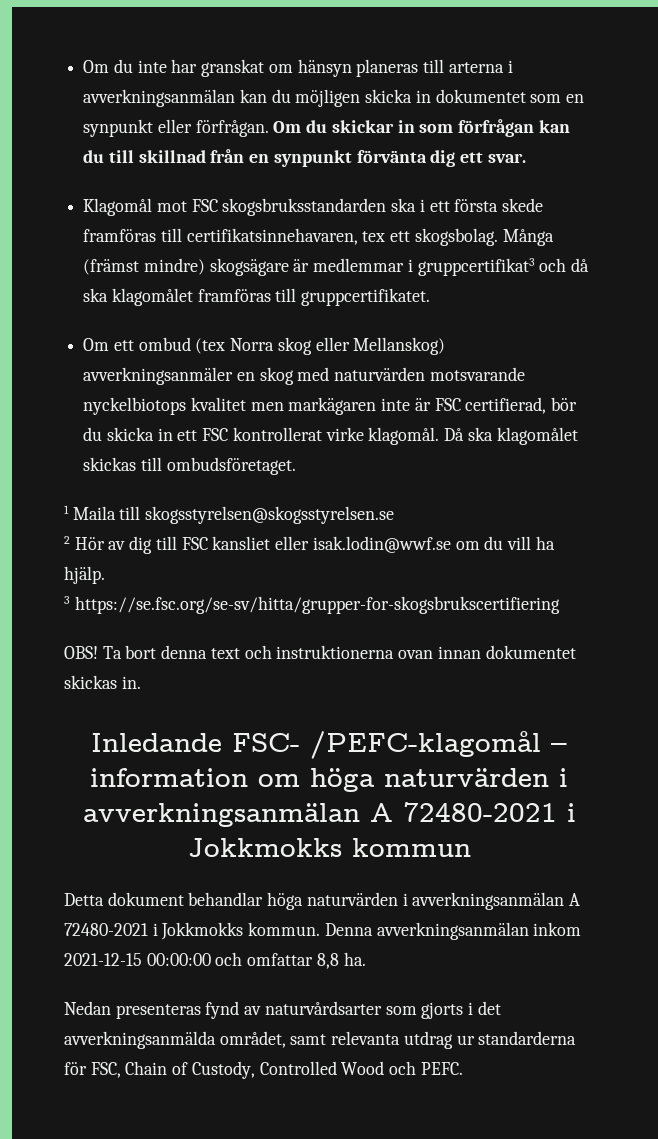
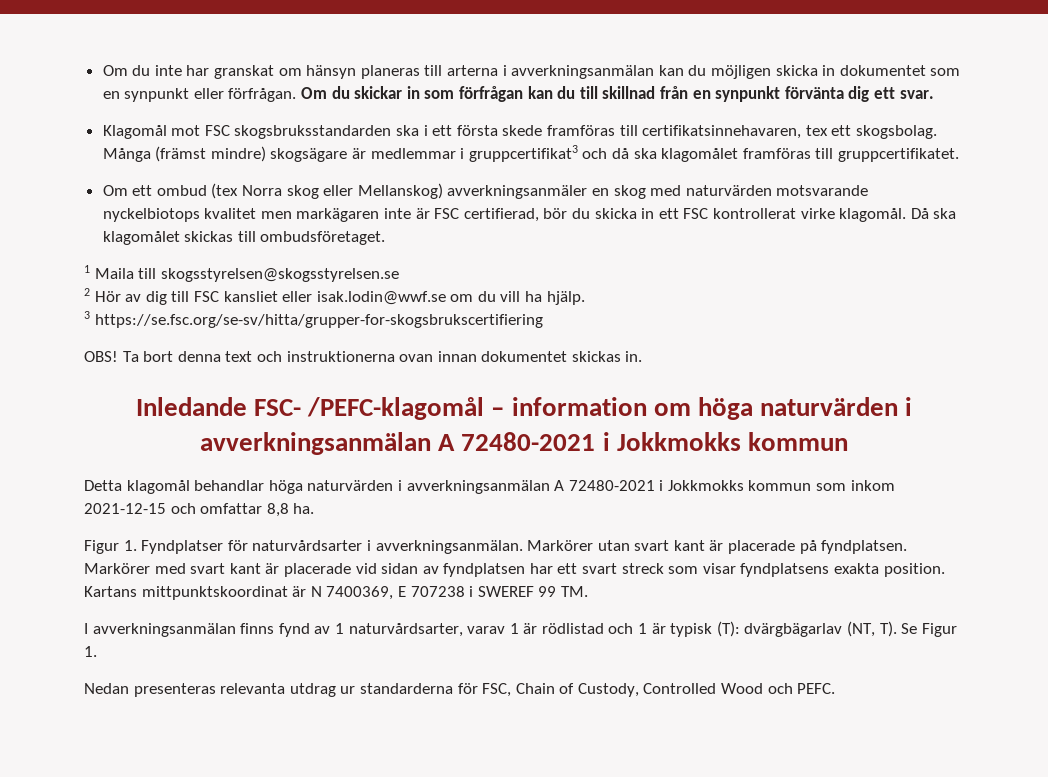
- Detta dokument behandlar höga naturvärden i avverkningsanmälan A 72480-2021 i Jokkmokks kommun. Denna avverkningsanmälan inkom 2021-12-15 00:00:00 och omfattar 8,8 ha.
+ Detta klagomål behandlar höga naturvärden i avverkningsanmälan A 72480-2021 i Jokkmokks kommun som inkom 2021-12-15 och omfattar 8,8 ha.
- Nedan presenteras fynd av naturvårdsarter som gjorts i det avverkningsanmälda området, samt relevanta utdrag ur standarderna för FSC, Chain of Custody, Controlled Wood och PEFC.
+ Figur 1. Fyndplatser för naturvårdsarter i avverkningsanmälan. Markörer utan svart kant är placerade på fyndplatsen. Markörer med svart kant är placerade vid sidan av fyndplatsen har ett svart streck som visar fyndplatsens exakta position. Kartans mittpunktskoordinat är N 7400369, E 707238 i SWEREF 99 TM.
+ I avverkningsanmälan finns fynd av 1 naturvårdsarter, varav 1 är rödlistad och 1 är typisk (T): dvärgbägarlav (NT, T). Se Figur 1.
+ Nedan presenteras relevanta utdrag ur standarderna för FSC, Chain of Custody, Controlled Wood och PEFC.

